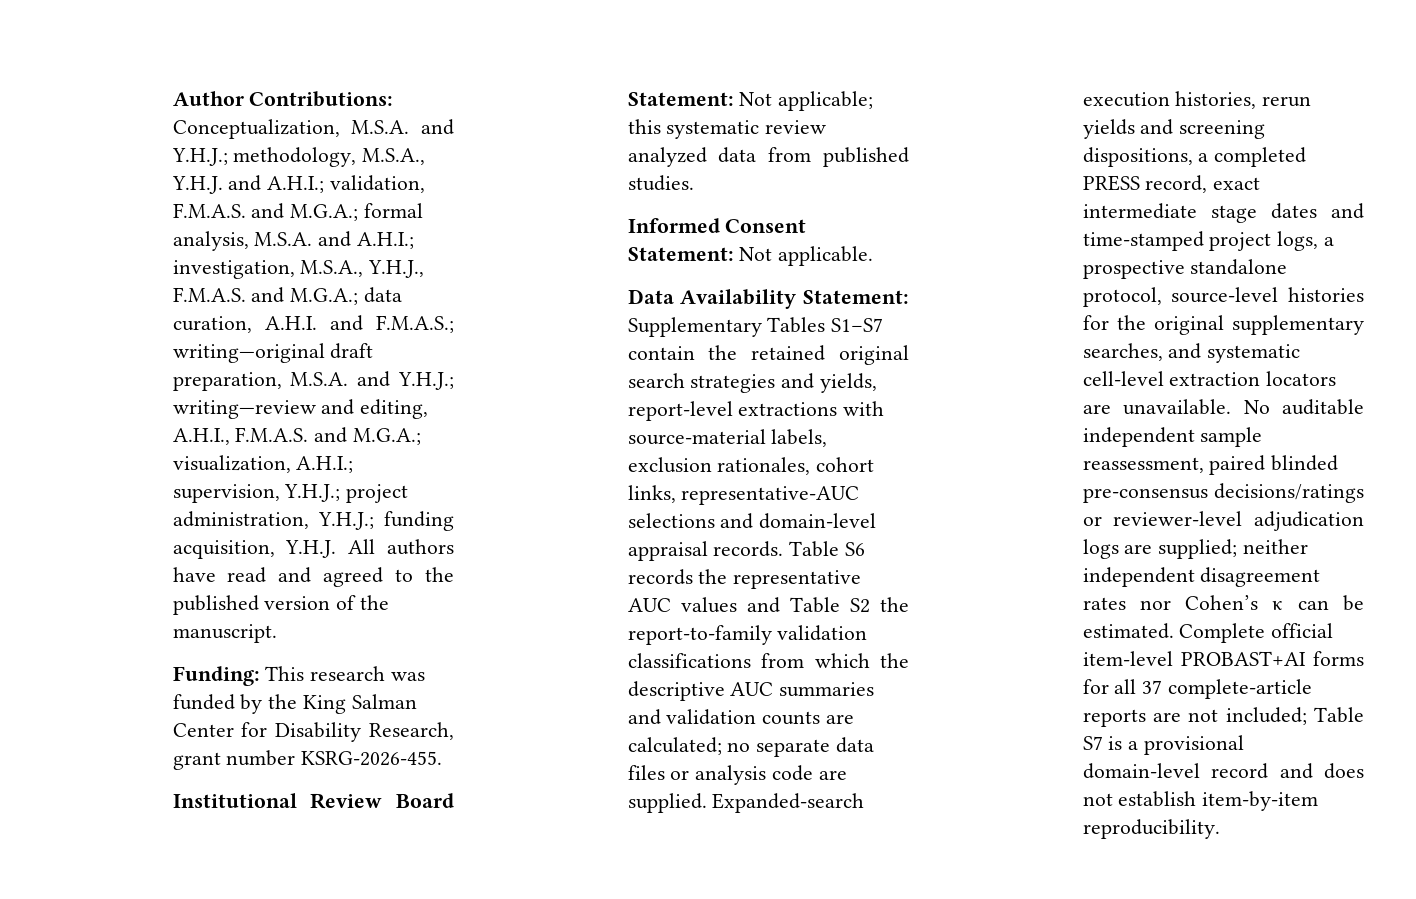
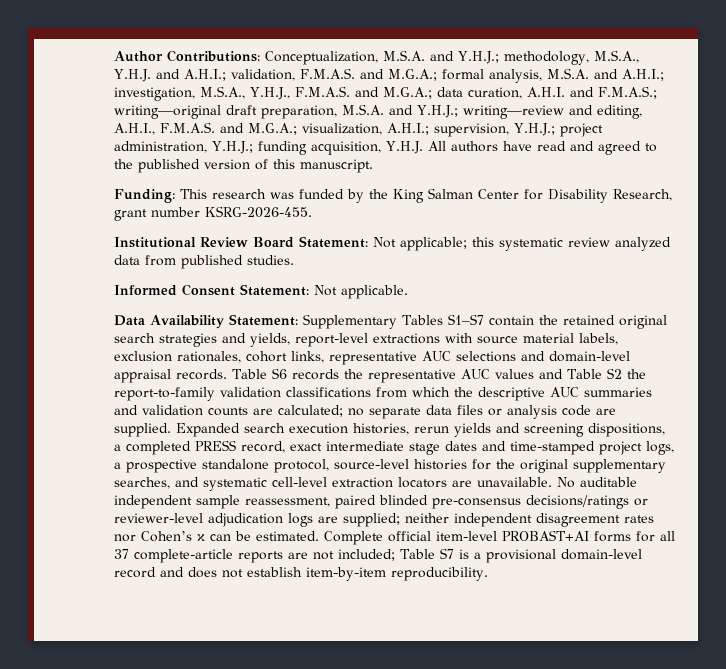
- funding acquisition, Y.H.J. All authors have read and agreed to the published version of the manuscript.
+ funding acquisition, Y.H.J. All authors have read and agreed to the published version of this manuscript.
- Data Availability Statement: Supplementary Tables S1–S7 contain the retained original search strategies and yields, report-level extractions with source-material labels, exclusion rationales, cohort links, representative-AUC selections and domain-level appraisal records.
+ Data Availability Statement: Supplementary Tables S1–S7 contain the retained original search strategies and yields, report-level extractions with source material labels, exclusion rationales, cohort links, representative AUC selections and domain-level appraisal records.
- Expanded-search execution histories, rerun yields and screening dispositions, a completed PRESS record, exact intermediate stage dates and time-stamped project logs, a prospective standalone protocol, source-level histories for the original supplementary searches, and systematic cell-level extraction locators are unavailable.
+ Expanded search execution histories, rerun yields and screening dispositions, a completed PRESS record, exact intermediate stage dates and time-stamped project logs, a prospective standalone protocol, source-level histories for the original supplementary searches, and systematic cell-level extraction locators are unavailable.

